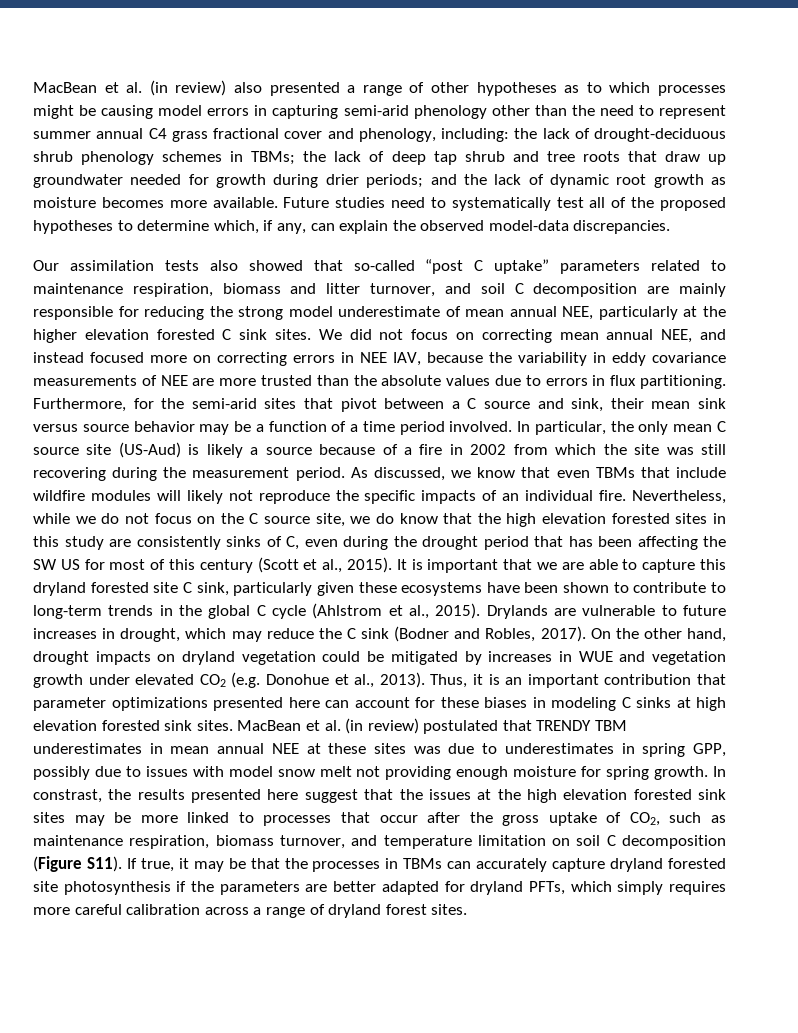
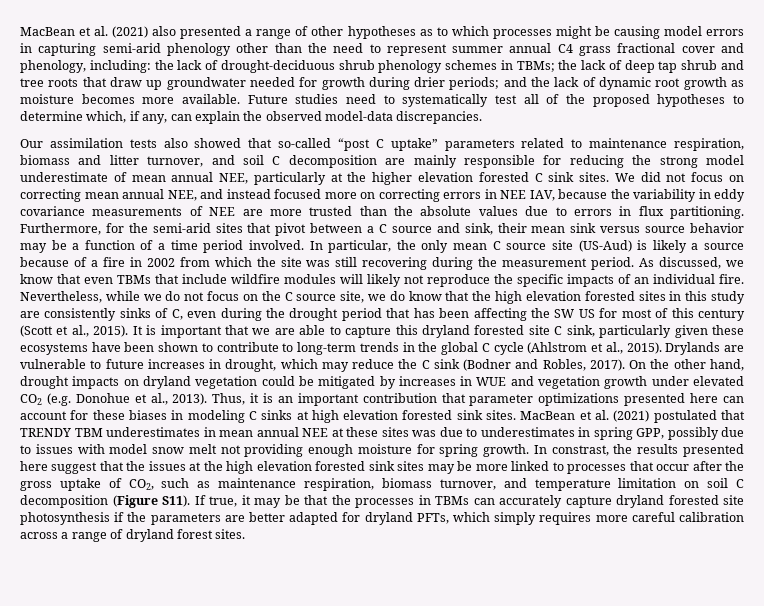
- MacBean et al. (in review) also presented a range of other hypotheses as to which processes might be causing model errors in capturing semi-arid phenology other than the need to represent summer annual C4 grass fractional cover and phenology, including:
+ MacBean et al. (2021) also presented a range of other hypotheses as to which processes might be causing model errors in capturing semi-arid phenology other than the need to represent summer annual C4 grass fractional cover and phenology, including:
- MacBean et al. (in review) postulated that TRENDY TBM underestimates in mean annual NEE at these sites was due to underestimates in spring GPP, possibly due to issues with model snow melt not providing enough moisture for spring growth.
+ MacBean et al. (2021) postulated that TRENDY TBM underestimates in mean annual NEE at these sites was due to underestimates in spring GPP, possibly due to issues with model snow melt not providing enough moisture for spring growth.

